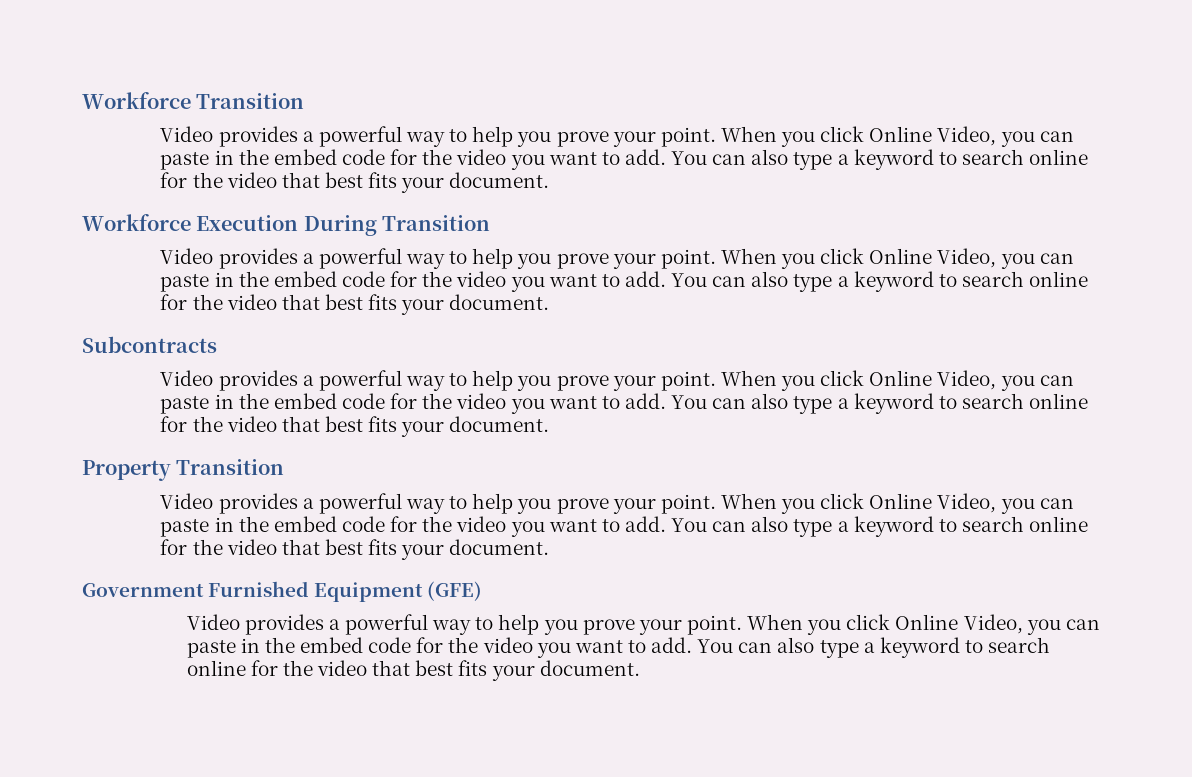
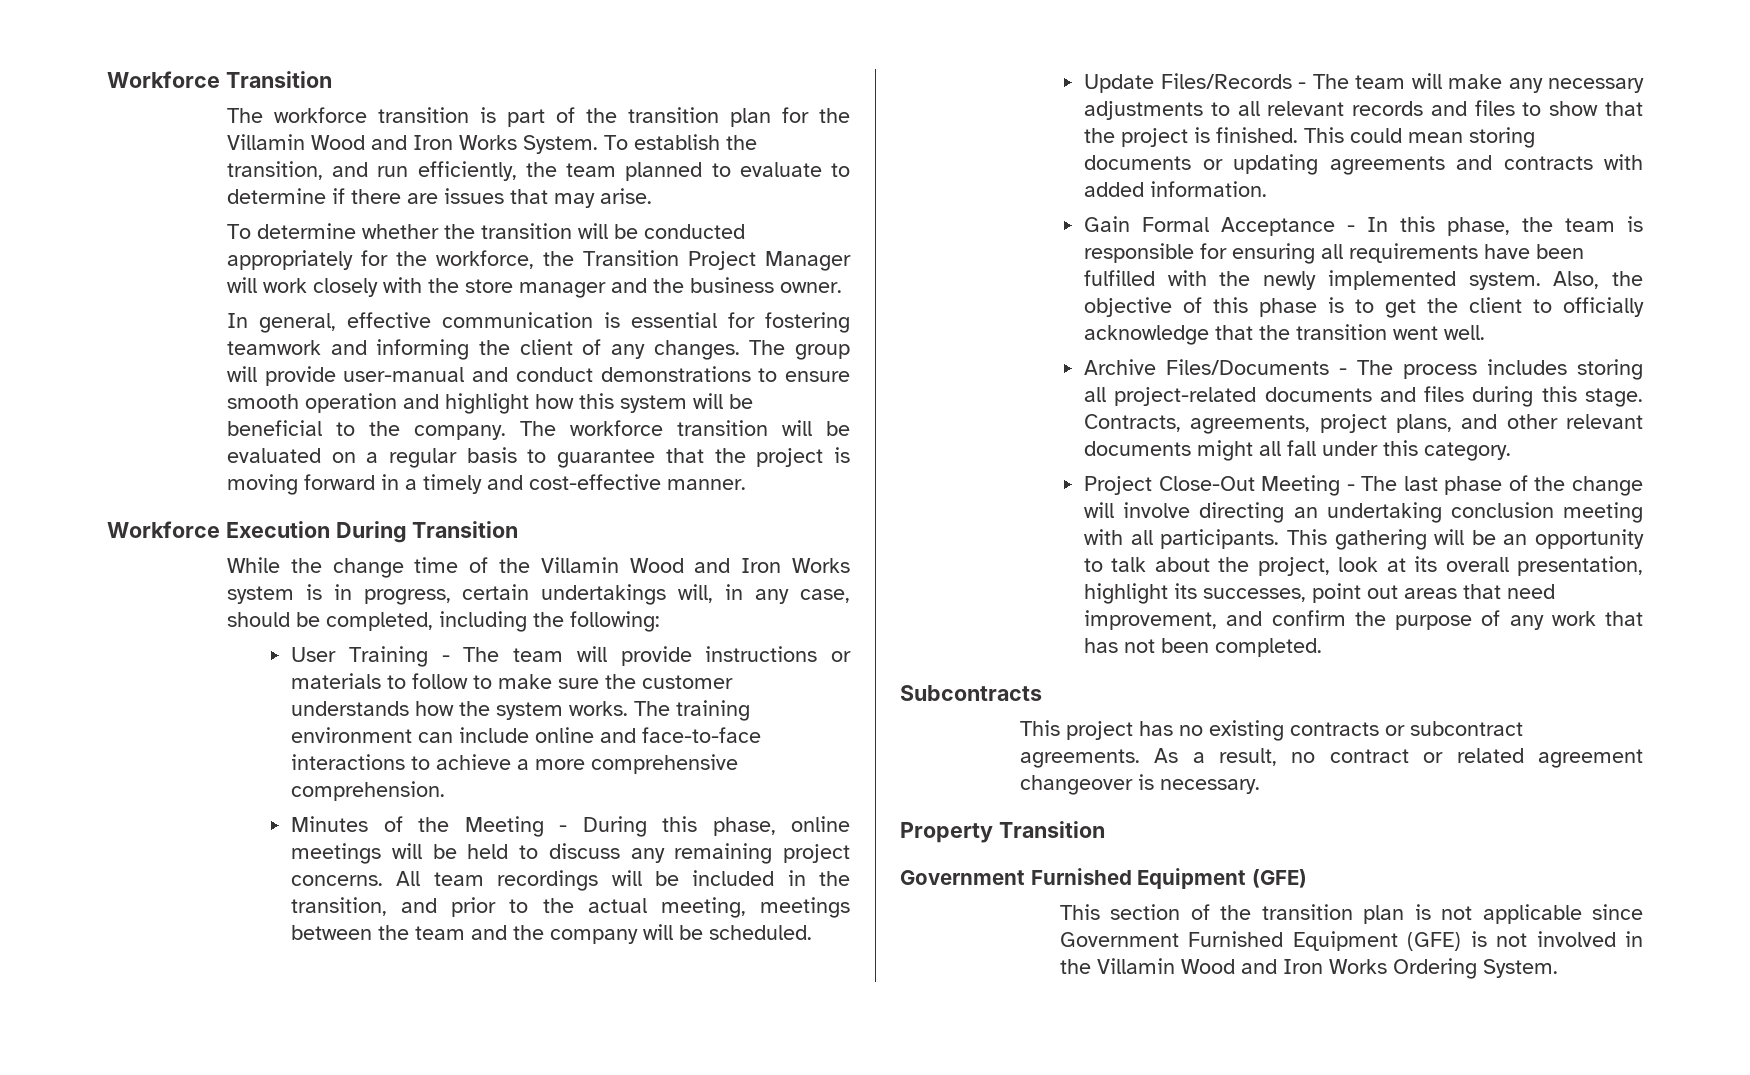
  Workforce Transition
- Video provides a powerful way to help you prove your point. When you click Online Video, you can paste in the embed code for the video you want to add. You can also type a keyword to search online for the video that best fits your document.
+ The workforce transition is part of the transition plan for the Villamin Wood and Iron Works System. To establish the transition, and run efficiently, the team planned to evaluate to determine if there are issues that may arise.
+ To determine whether the transition will be conducted appropriately for the workforce, the Transition Project Manager will work closely with the store manager and the business owner.
+ In general, effective communication is essential for fostering teamwork and informing the client of any changes. The group will provide user-manual and conduct demonstrations to ensure smooth operation and highlight how this system will be beneficial to the company. The workforce transition will be evaluated on a regular basis to guarantee that the project is moving forward in a timely and cost-effective manner.
  Workforce Execution During Transition
- Video provides a powerful way to help you prove your point. When you click Online Video, you can paste in the embed code for the video you want to add. You can also type a keyword to search online for the video that best fits your document.
+ While the change time of the Villamin Wood and Iron Works system is in progress, certain undertakings will, in any case, should be completed, including the following:
+ User Training - The team will provide instructions or materials to follow to make sure the customer understands how the system works. The training environment can include online and face-to-face interactions to achieve a more comprehensive comprehension.
+ Minutes of the Meeting - During this phase, online meetings will be held to discuss any remaining project concerns. All team recordings will be included in the transition, and prior to the actual meeting, meetings between the team and the company will be scheduled.
+ Update Files/Records - The team will make any necessary adjustments to all relevant records and files to show that the project is finished. This could mean storing documents or updating agreements and contracts with added information.
+ Gain Formal Acceptance - In this phase, the team is responsible for ensuring all requirements have been fulfilled with the newly implemented system. Also, the objective of this phase is to get the client to officially acknowledge that the transition went well.
+ Archive Files/Documents - The process includes storing all project-related documents and files during this stage. Contracts, agreements, project plans, and other relevant documents might all fall under this category.
+ Project Close-Out Meeting - The last phase of the change will involve directing an undertaking conclusion meeting with all participants. This gathering will be an opportunity to talk about the project, look at its overall presentation, highlight its successes, point out areas that need improvement, and confirm the purpose of any work that has not been completed.
  Subcontracts
- Video provides a powerful way to help you prove your point. When you click Online Video, you can paste in the embed code for the video you want to add. You can also type a keyword to search online for the video that best fits your document.
+ This project has no existing contracts or subcontract agreements. As a result, no contract or related agreement changeover is necessary.
  Property Transition
- Video provides a powerful way to help you prove your point. When you click Online Video, you can paste in the embed code for the video you want to add. You can also type a keyword to search online for the video that best fits your document.
  Government Furnished Equipment (GFE)
- Video provides a powerful way to help you prove your point. When you click Online Video, you can paste in the embed code for the video you want to add. You can also type a keyword to search online for the video that best fits your document.
+ This section of the transition plan is not applicable since Government Furnished Equipment (GFE) is not involved in the Villamin Wood and Iron Works Ordering System.

